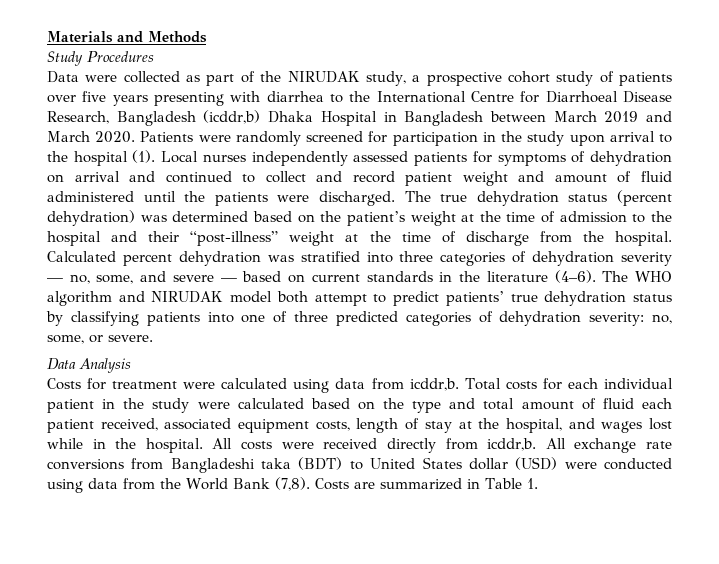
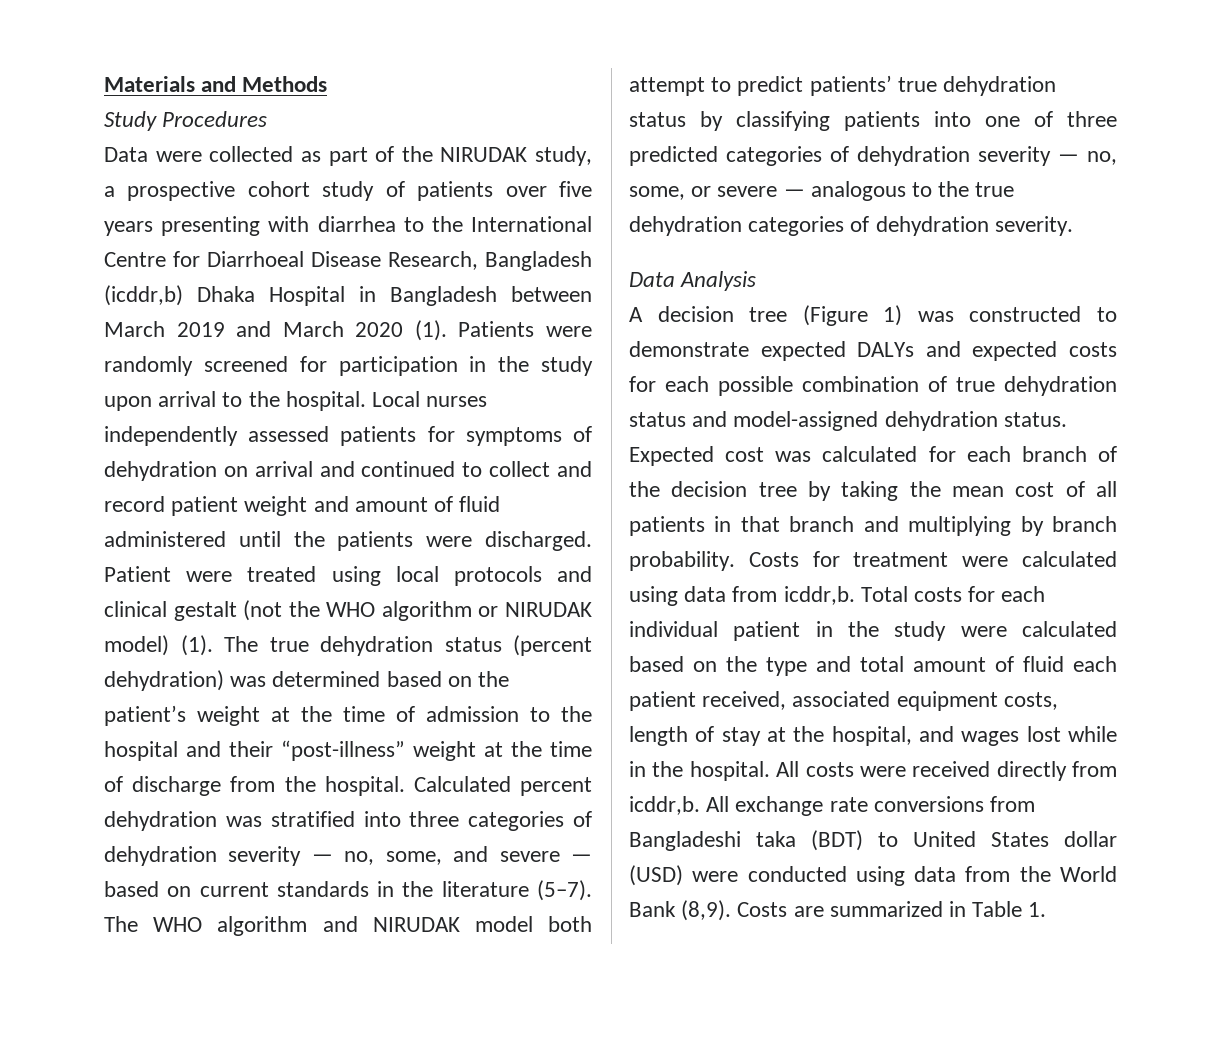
- Data were collected as part of the NIRUDAK study, a prospective cohort study of patients over five years presenting with diarrhea to the International Centre for Diarrhoeal Disease Research, Bangladesh (icddr,b) Dhaka Hospital in Bangladesh between March 2019 and March 2020.
+ Data were collected as part of the NIRUDAK study, a prospective cohort study of patients over five years presenting with diarrhea to the International Centre for Diarrhoeal Disease Research, Bangladesh (icddr,b) Dhaka Hospital in Bangladesh between March 2019 and March 2020 (1).
- Patients were randomly screened for participation in the study upon arrival to the hospital (1).
+ Patients were randomly screened for participation in the study upon arrival to the hospital.
+ Patient were treated using local protocols and clinical gestalt (not the WHO algorithm or NIRUDAK model) (1).
- Calculated percent dehydration was stratified into three categories of dehydration severity — no, some, and severe — based on current standards in the literature (4–6).
+ Calculated percent dehydration was stratified into three categories of dehydration severity — no, some, and severe — based on current standards in the literature (5–7).
- The WHO algorithm and NIRUDAK model both attempt to predict patients’ true dehydration status by classifying patients into one of three predicted categories of dehydration severity: no, some, or severe.
+ The WHO algorithm and NIRUDAK model both attempt to predict patients’ true dehydration status by classifying patients into one of three predicted categories of dehydration severity — no, some, or severe — analogous to the true dehydration categories of dehydration severity.
  Data Analysis
- Costs for treatment were calculated using data from icddr,b.
+ A decision tree (Figure 1) was constructed to demonstrate expected DALYs and expected costs for each possible combination of true dehydration status and model-assigned dehydration status. Expected cost was calculated for each branch of the decision tree by taking the mean cost of all patients in that branch and multiplying by branch probability. Costs for treatment were calculated using data from icddr,b.
- All exchange rate conversions from Bangladeshi taka (BDT) to United States dollar (USD) were conducted using data from the World Bank (7,8).
+ All exchange rate conversions from Bangladeshi taka (BDT) to United States dollar (USD) were conducted using data from the World Bank (8,9).

